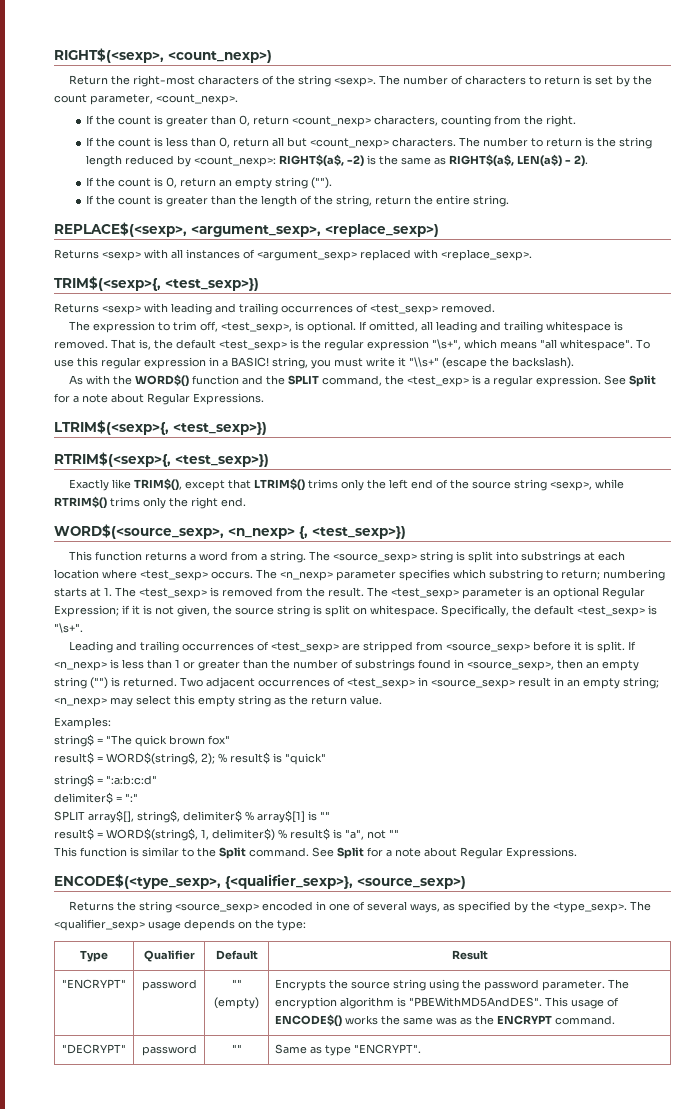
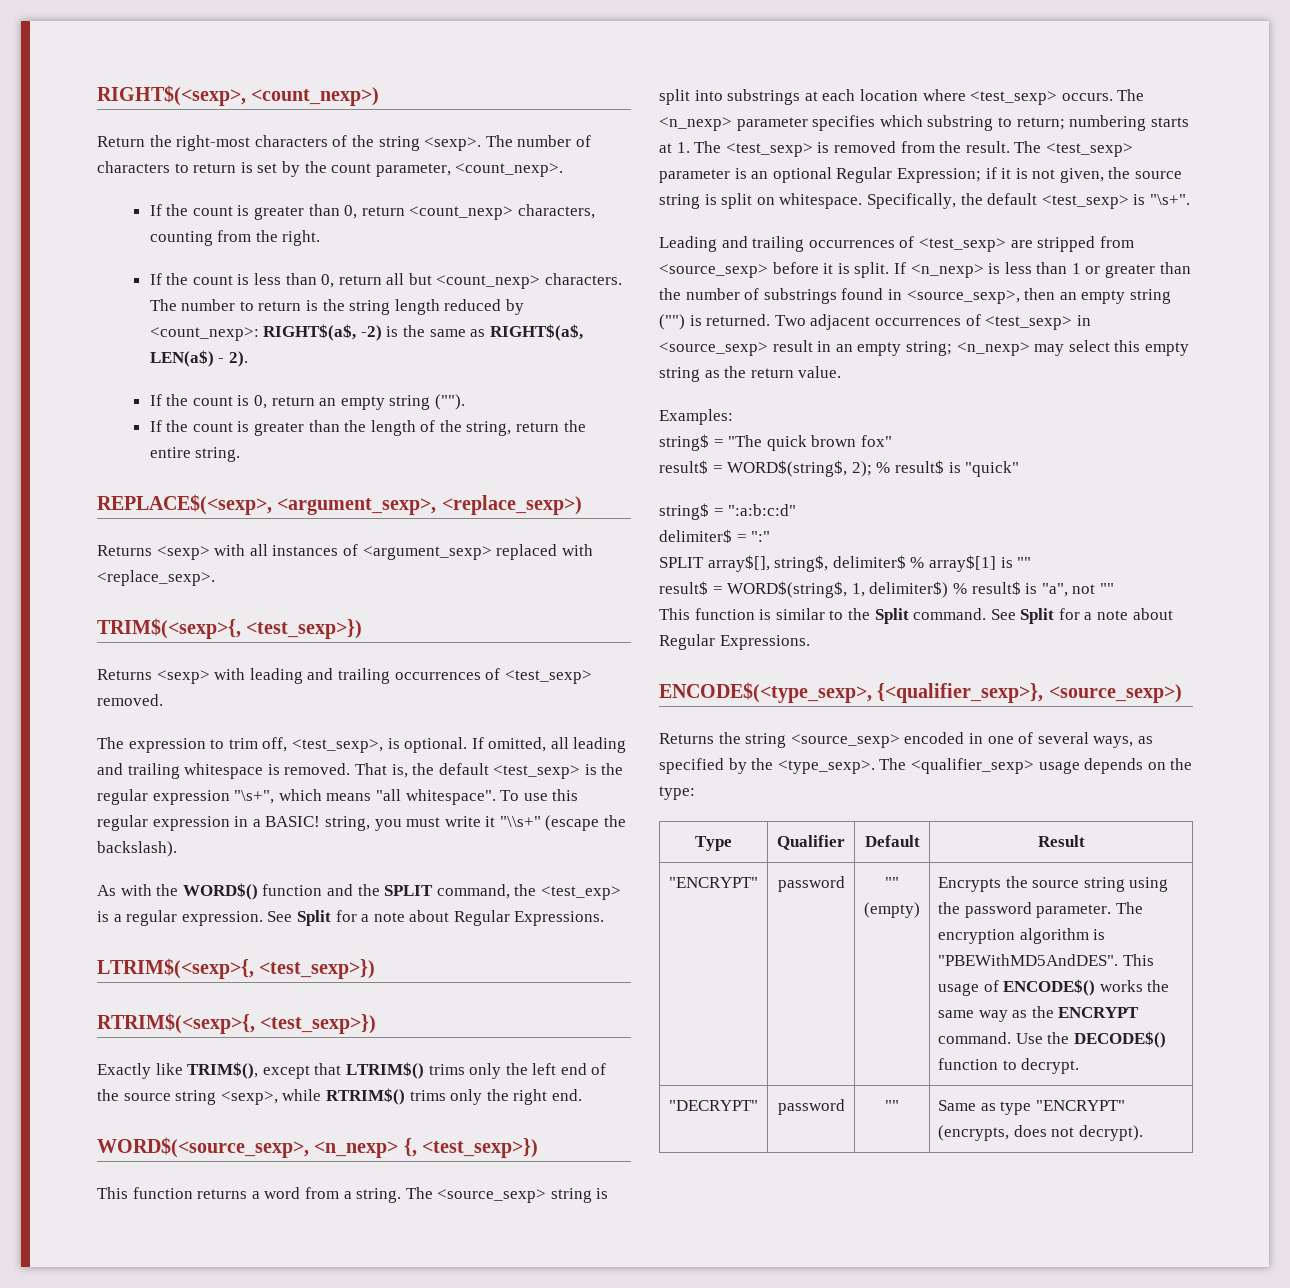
- "ENCRYPT" | password | "" (empty) | Encrypts the source string using the password parameter. The encryption algorithm is "PBEWithMD5AndDES". This usage of ENCODE$() works the same was as the ENCRYPT command.
+ "ENCRYPT" | password | "" (empty) | Encrypts the source string using the password parameter. The encryption algorithm is "PBEWithMD5AndDES". This usage of ENCODE$() works the same way as the ENCRYPT command. Use the DECODE$() function to decrypt.
- "DECRYPT" | password | "" | Same as type "ENCRYPT".
+ "DECRYPT" | password | "" | Same as type "ENCRYPT" (encrypts, does not decrypt).

